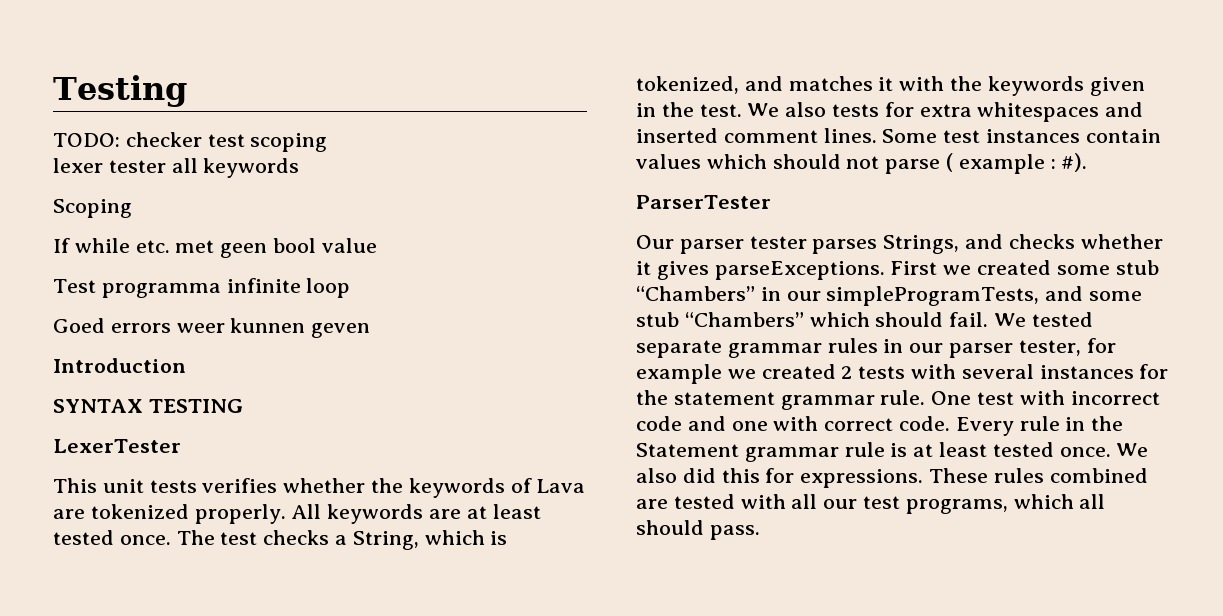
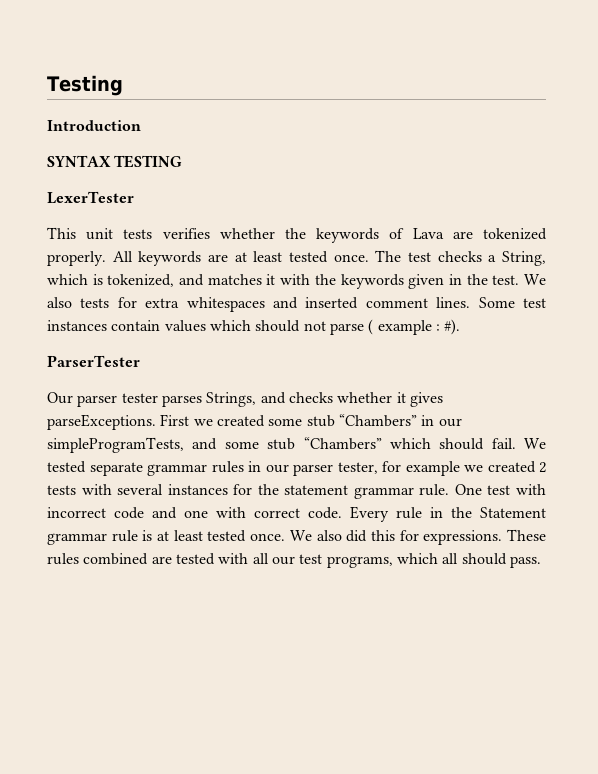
- TODO: checker test scoping
- lexer tester all keywords
- Scoping
- If while etc. met geen bool value
- Test programma infinite loop
- Goed errors weer kunnen geven

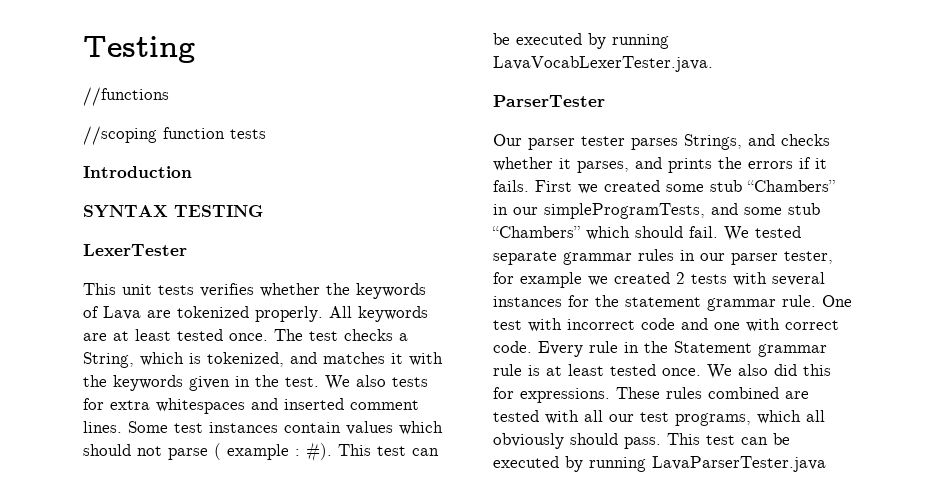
+ //functions
+ //scoping function tests
+ This test can be executed by running LavaVocabLexerTester.java.
- Our parser tester parses Strings, and checks whether it gives parseExceptions.
+ Our parser tester parses Strings, and checks whether it parses, and prints the errors if it fails.
- These rules combined are tested with all our test programs, which all should pass.
+ These rules combined are tested with all our test programs, which all obviously should pass.
+ This test can be executed by running LavaParserTester.java

